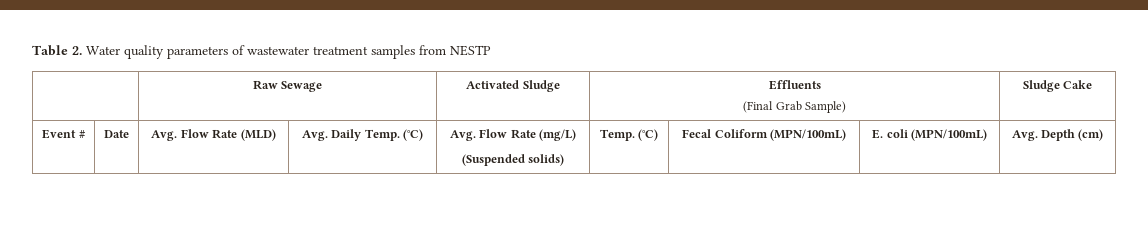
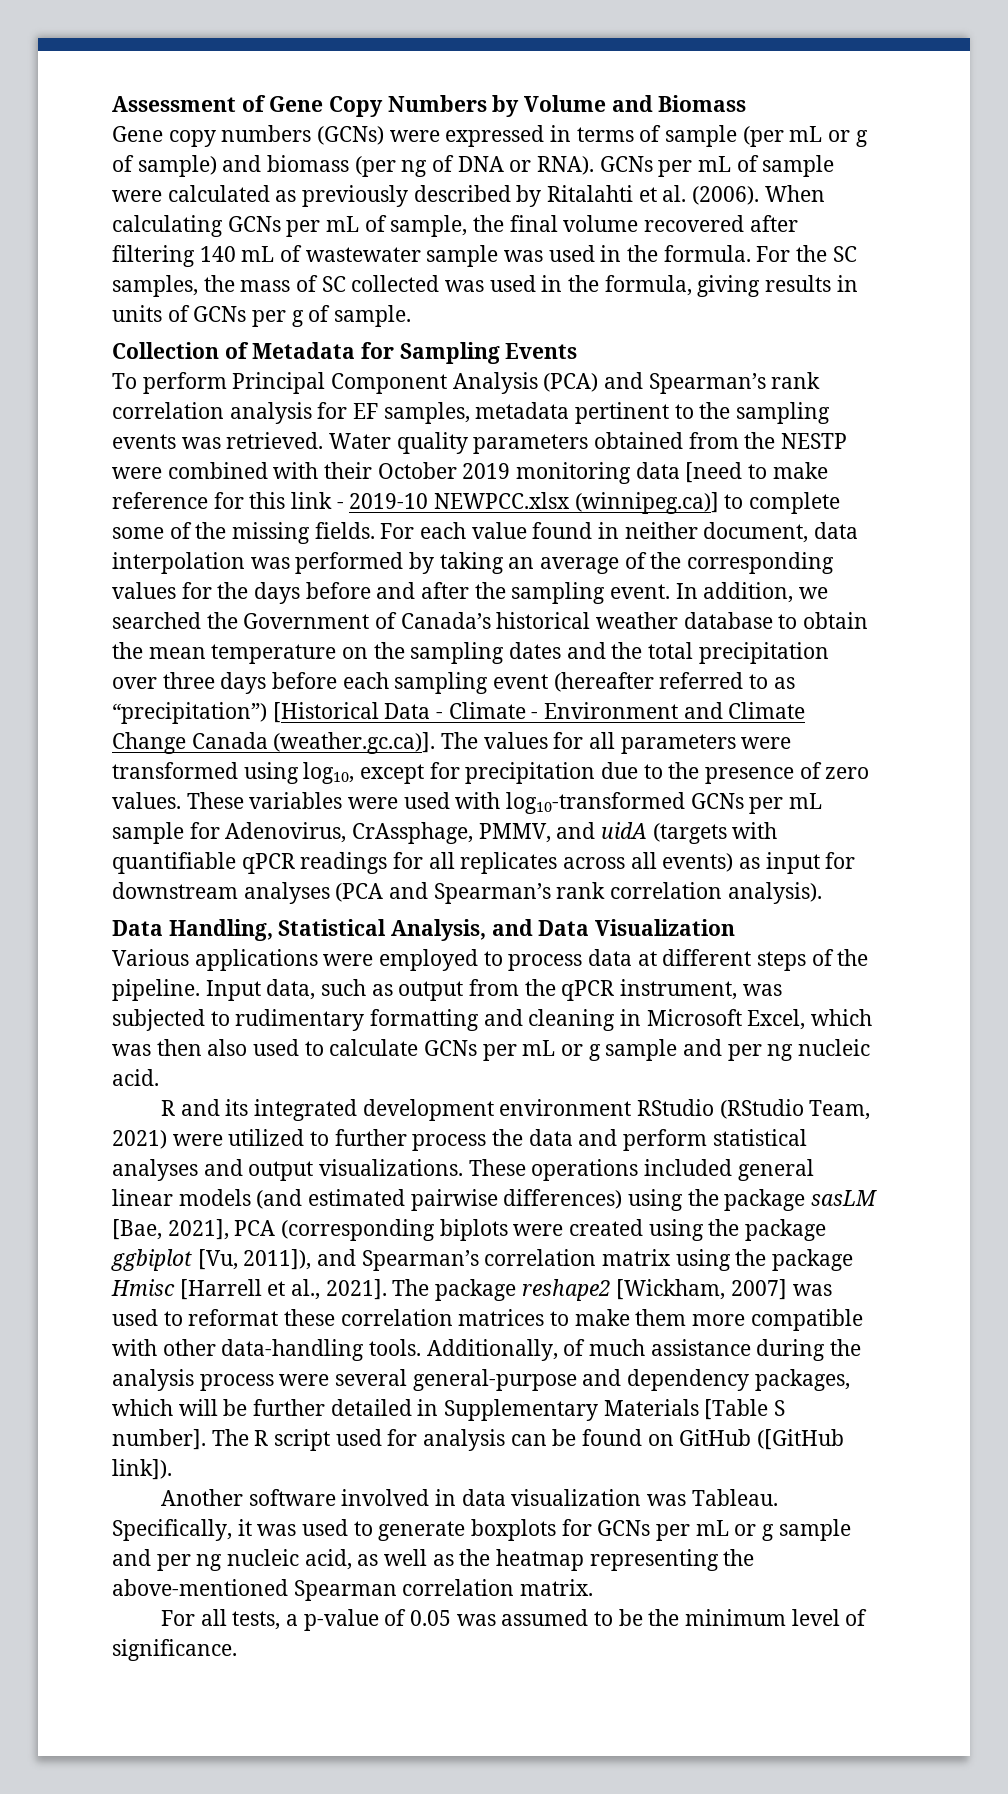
- Table 2. Water quality parameters of wastewater treatment samples from NESTP
- | Raw Sewage | Activated Sludge | Effluents
- (Final Grab Sample) | Sludge Cake
- Event # | Date | Avg. Flow Rate (MLD) | Avg. Daily Temp. (°C) | Avg. Flow Rate (mg/L)
- (Suspended solids) | Temp. (°C) | Fecal Coliform (MPN/100mL) | E. coli (MPN/100mL) | Avg. Depth (cm)
+ Assessment of Gene Copy Numbers by Volume and Biomass
+ Gene copy numbers (GCNs) were expressed in terms of sample (per mL or g of sample) and biomass (per ng of DNA or RNA). GCNs per mL of sample were calculated as previously described by Ritalahti et al. (2006). When calculating GCNs per mL of sample, the final volume recovered after filtering 140 mL of wastewater sample was used in the formula. For the SC samples, the mass of SC collected was used in the formula, giving results in units of GCNs per g of sample.
+ Collection of Metadata for Sampling Events
+ To perform Principal Component Analysis (PCA) and Spearman’s rank correlation analysis for EF samples, metadata pertinent to the sampling events was retrieved. Water quality parameters obtained from the NESTP were combined with their October 2019 monitoring data [need to make reference for this link - 2019-10 NEWPCC.xlsx (winnipeg.ca)] to complete some of the missing fields. For each value found in neither document, data interpolation was performed by taking an average of the corresponding values for the days before and after the sampling event. In addition, we searched the Government of Canada’s historical weather database to obtain the mean temperature on the sampling dates and the total precipitation over three days before each sampling event (hereafter referred to as “precipitation”) [Historical Data - Climate - Environment and Climate Change Canada (weather.gc.ca)]. The values for all parameters were transformed using log10, except for precipitation due to the presence of zero values. These variables were used with log10-transformed GCNs per mL sample for Adenovirus, CrAssphage, PMMV, and uidA (targets with quantifiable qPCR readings for all replicates across all events) as input for downstream analyses (PCA and Spearman’s rank correlation analysis).
+ Data Handling, Statistical Analysis, and Data Visualization
+ Various applications were employed to process data at different steps of the pipeline. Input data, such as output from the qPCR instrument, was subjected to rudimentary formatting and cleaning in Microsoft Excel, which was then also used to calculate GCNs per mL or g sample and per ng nucleic acid.
+ R and its integrated development environment RStudio (RStudio Team, 2021) were utilized to further process the data and perform statistical analyses and output visualizations. These operations included general linear models (and estimated pairwise differences) using the package sasLM [Bae, 2021], PCA (corresponding biplots were created using the package ggbiplot [Vu, 2011]), and Spearman’s correlation matrix using the package Hmisc [Harrell et al., 2021]. The package reshape2 [Wickham, 2007] was used to reformat these correlation matrices to make them more compatible with other data-handling tools. Additionally, of much assistance during the analysis process were several general-purpose and dependency packages, which will be further detailed in Supplementary Materials [Table S number]. The R script used for analysis can be found on GitHub ([GitHub link]).
+ Another software involved in data visualization was Tableau. Specifically, it was used to generate boxplots for GCNs per mL or g sample and per ng nucleic acid, as well as the heatmap representing the above-mentioned Spearman correlation matrix.
+ For all tests, a p-value of 0.05 was assumed to be the minimum level of significance.

